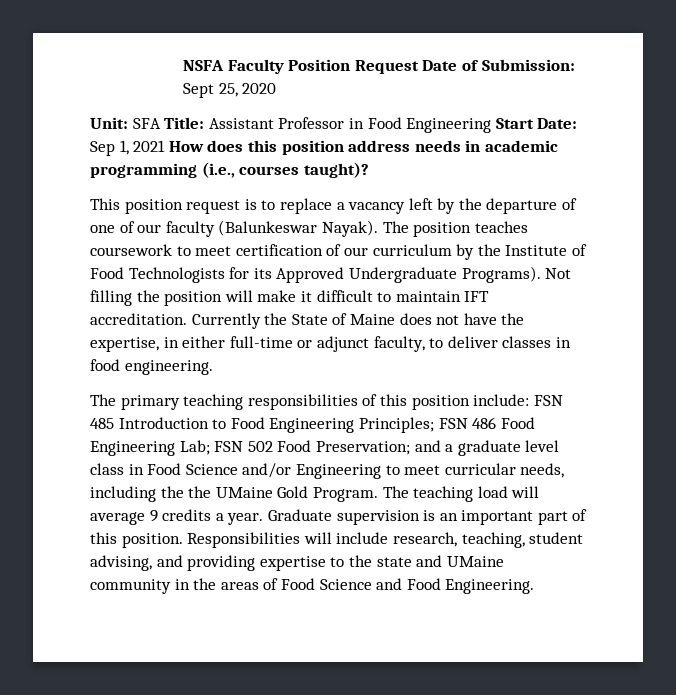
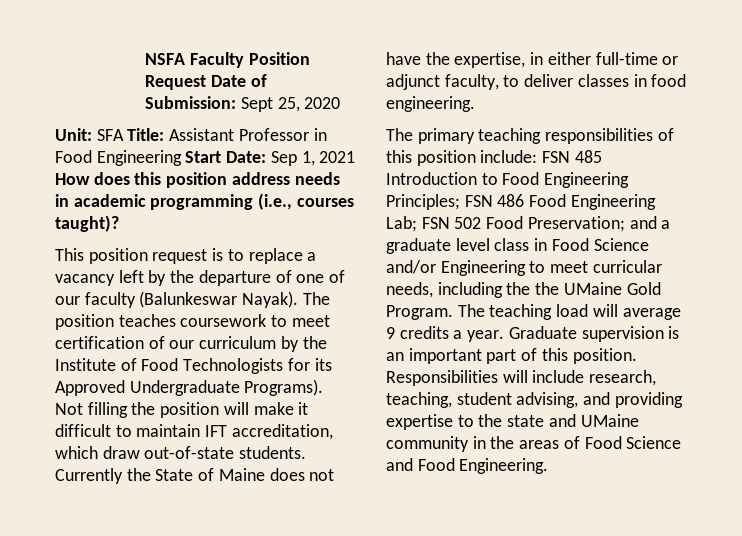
- Not filling the position will make it difficult to maintain IFT accreditation.
+ Not filling the position will make it difficult to maintain IFT accreditation, which draw out-of-state students.

